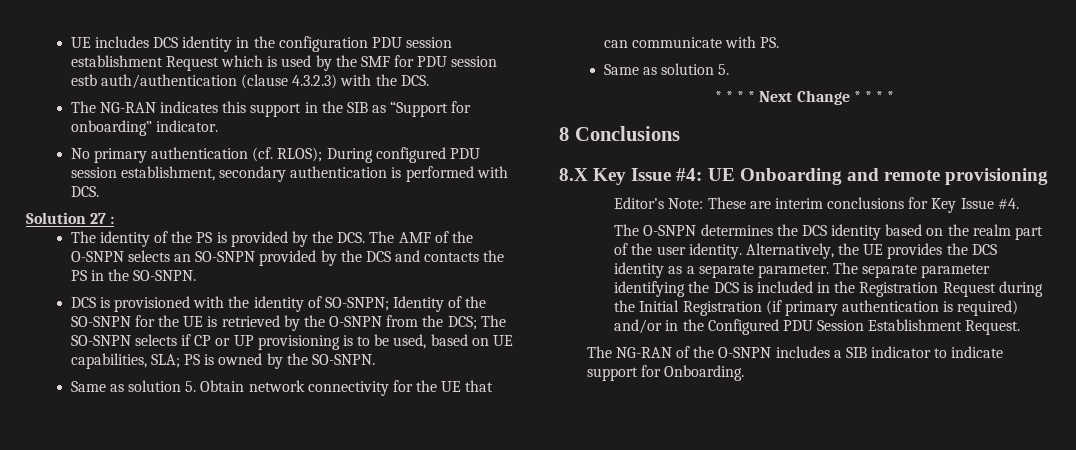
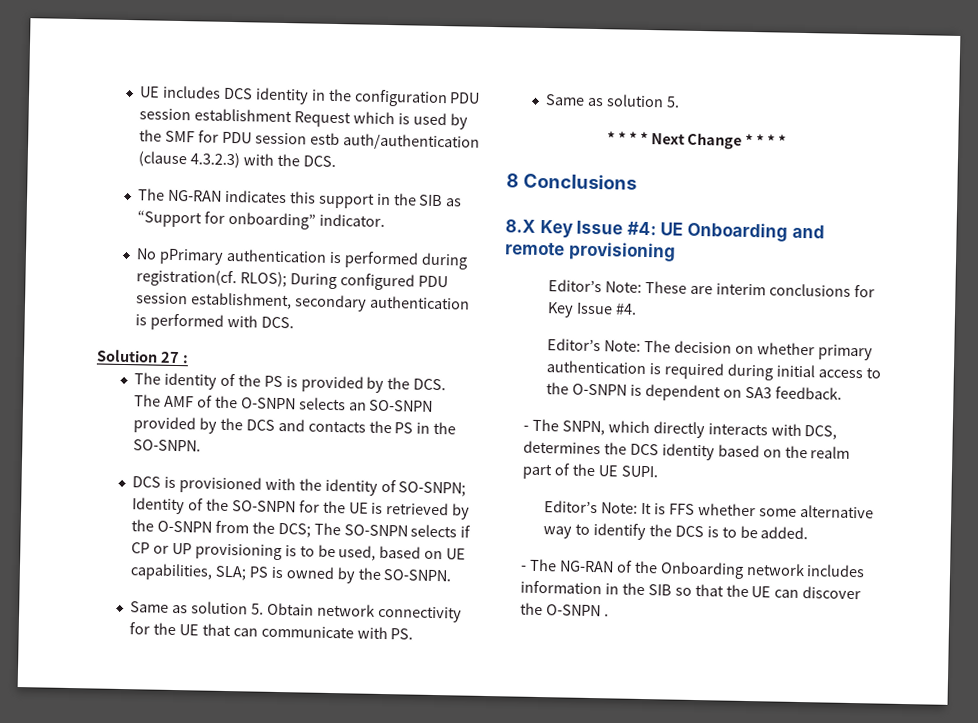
- No primary authentication (cf. RLOS); During configured PDU session establishment, secondary authentication is performed with DCS.
+ No pPrimary authentication is performed during registration(cf. RLOS); During configured PDU session establishment, secondary authentication is performed with DCS.
- The O-SNPN determines the DCS identity based on the realm part of the user identity. Alternatively, the UE provides the DCS identity as a separate parameter. The separate parameter identifying the DCS is included in the Registration Request during the Initial Registration (if primary authentication is required) and/or in the Configured PDU Session Establishment Request.
- The NG-RAN of the O-SNPN includes a SIB indicator to indicate support for Onboarding.
+ Editor’s Note: The decision on whether primary authentication is required during initial access to the O-SNPN is dependent on SA3 feedback.
+ - The SNPN, which directly interacts with DCS, determines the DCS identity based on the realm part of the UE SUPI.
+ Editor’s Note: It is FFS whether some alternative way to identify the DCS is to be added.
+ - The NG-RAN of the Onboarding network includes information in the SIB so that the UE can discover the O-SNPN .

